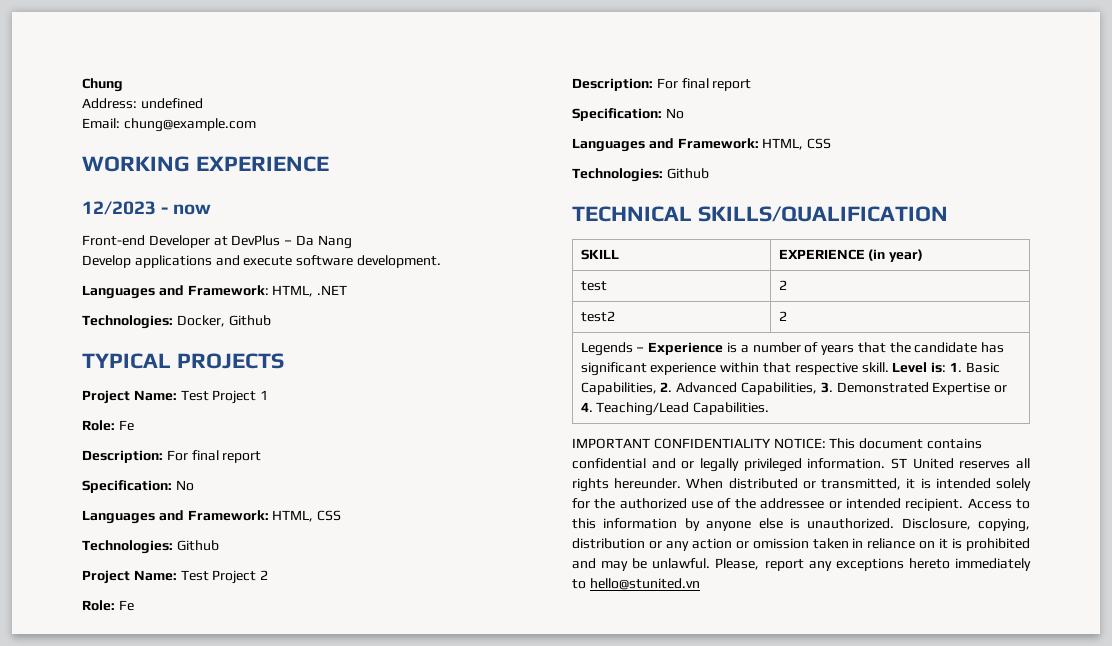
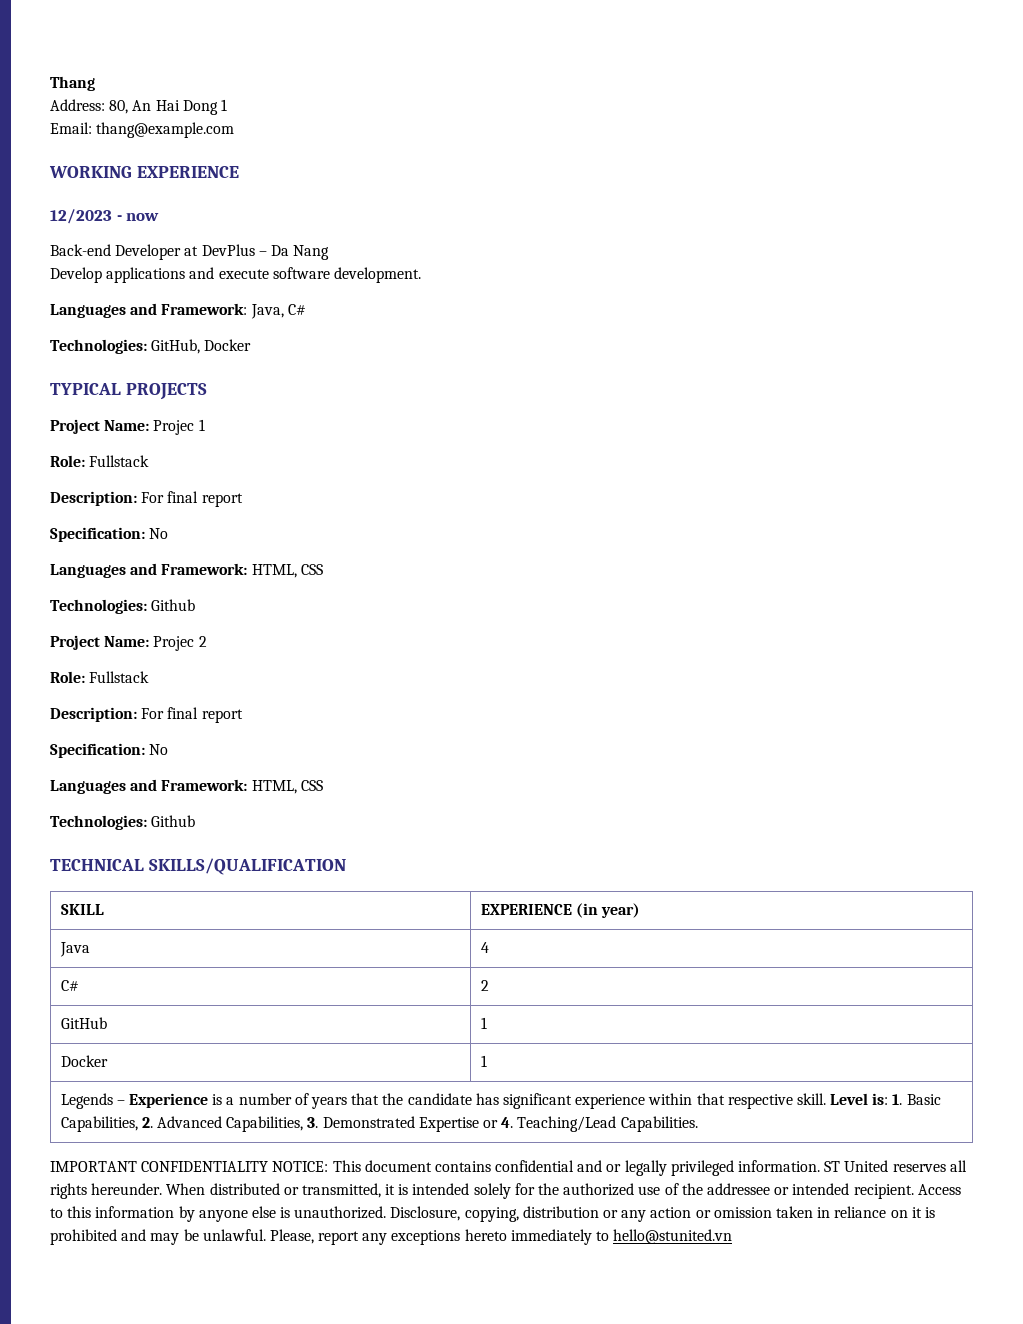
- Chung
+ Thang
- Address: undefined
+ Address: 80, An Hai Dong 1
- Email: chung@example.com
+ Email: thang@example.com
- Front-end Developer at DevPlus – Da Nang
+ Back-end Developer at DevPlus – Da Nang
- Languages and Framework: HTML, .NET
- Technologies: Docker, Github
+ Languages and Framework: Java, C#
+ Technologies: GitHub, Docker
- Project Name: Test Project 1
- Role: Fe
+ Project Name: Projec 1
+ Role: Fullstack
- Project Name: Test Project 2
- Role: Fe
+ Project Name: Projec 2
+ Role: Fullstack
- test | 2
- test2 | 2
+ Java | 4
+ C# | 2
+ GitHub | 1
+ Docker | 1

